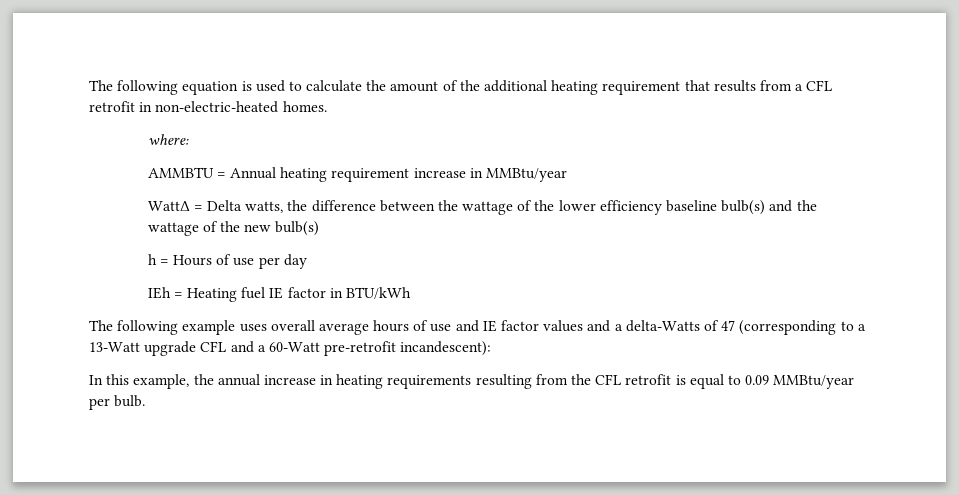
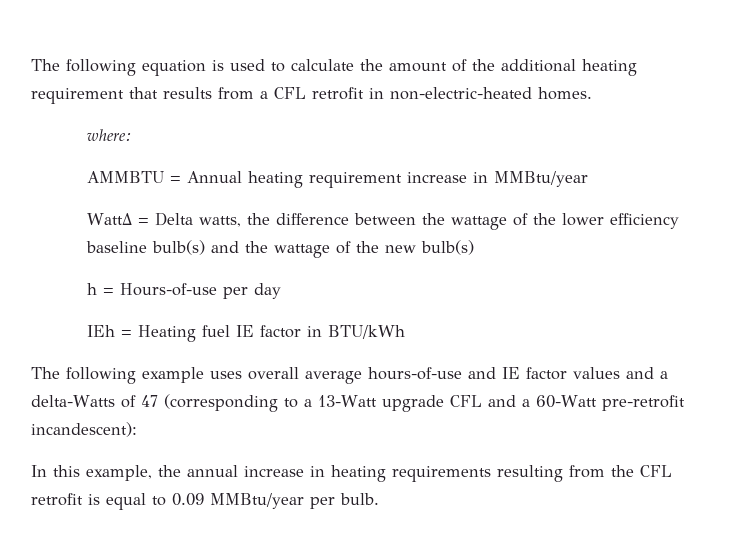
- h = Hours of use per day
+ h = Hours-of-use per day
- The following example uses overall average hours of use and IE factor values and a delta-Watts of 47 (corresponding to a 13-Watt upgrade CFL and a 60-Watt pre-retrofit incandescent):
+ The following example uses overall average hours-of-use and IE factor values and a delta-Watts of 47 (corresponding to a 13-Watt upgrade CFL and a 60-Watt pre-retrofit incandescent):

